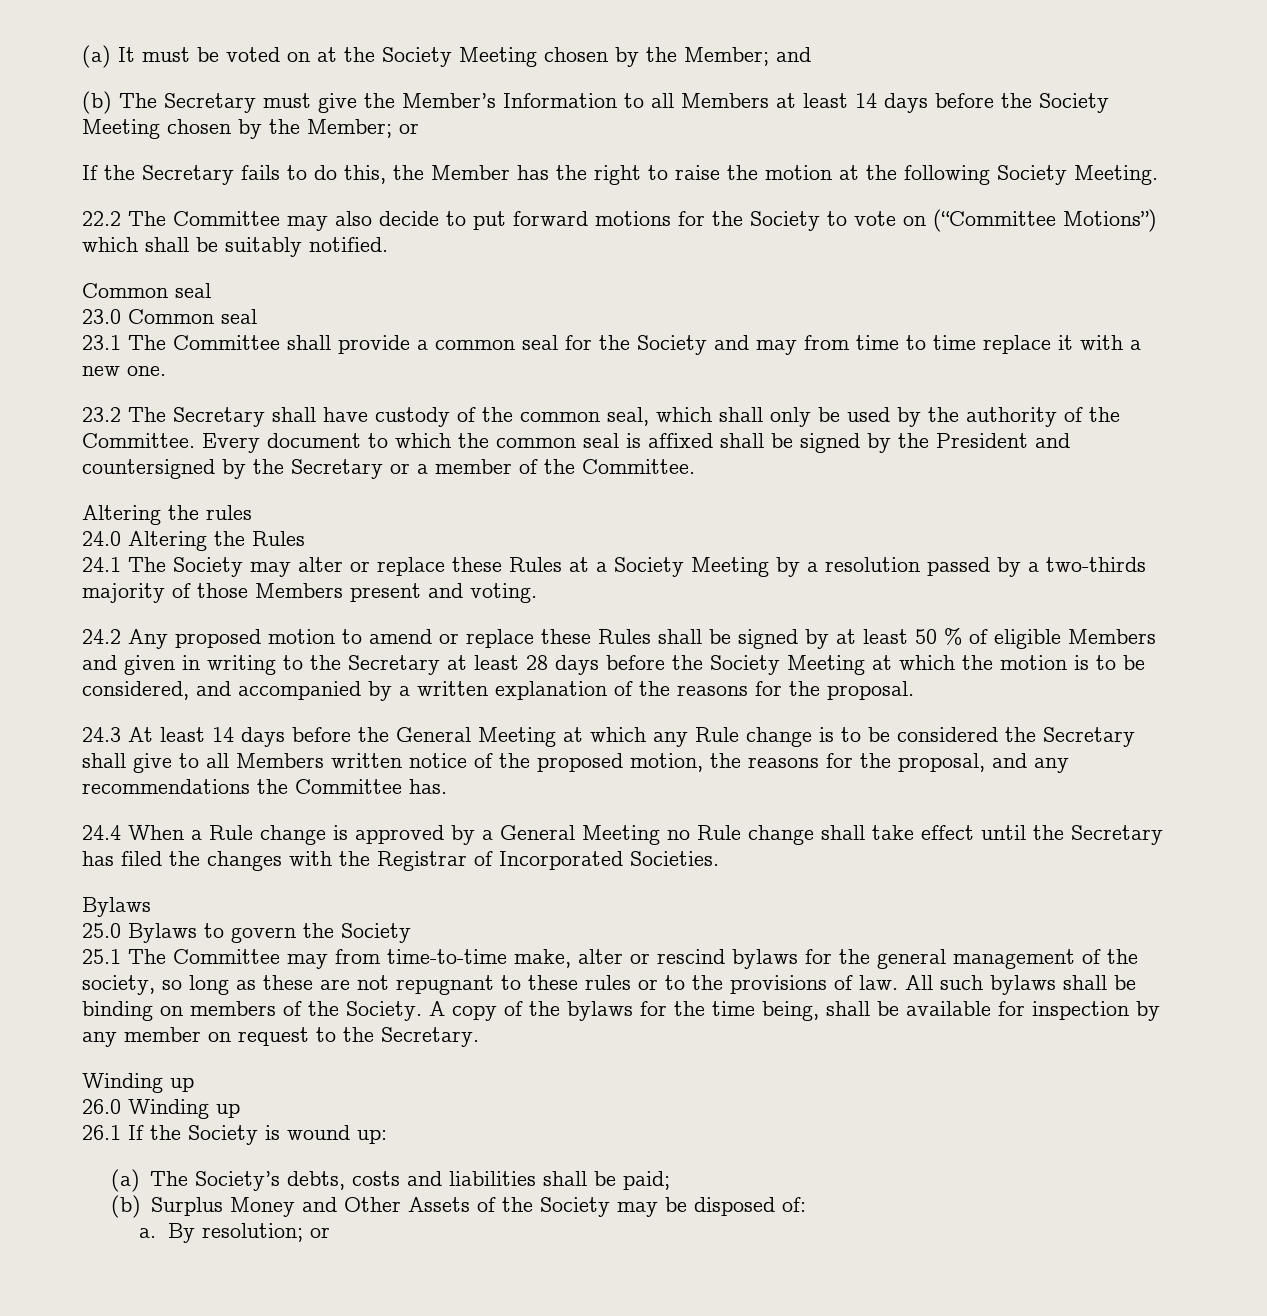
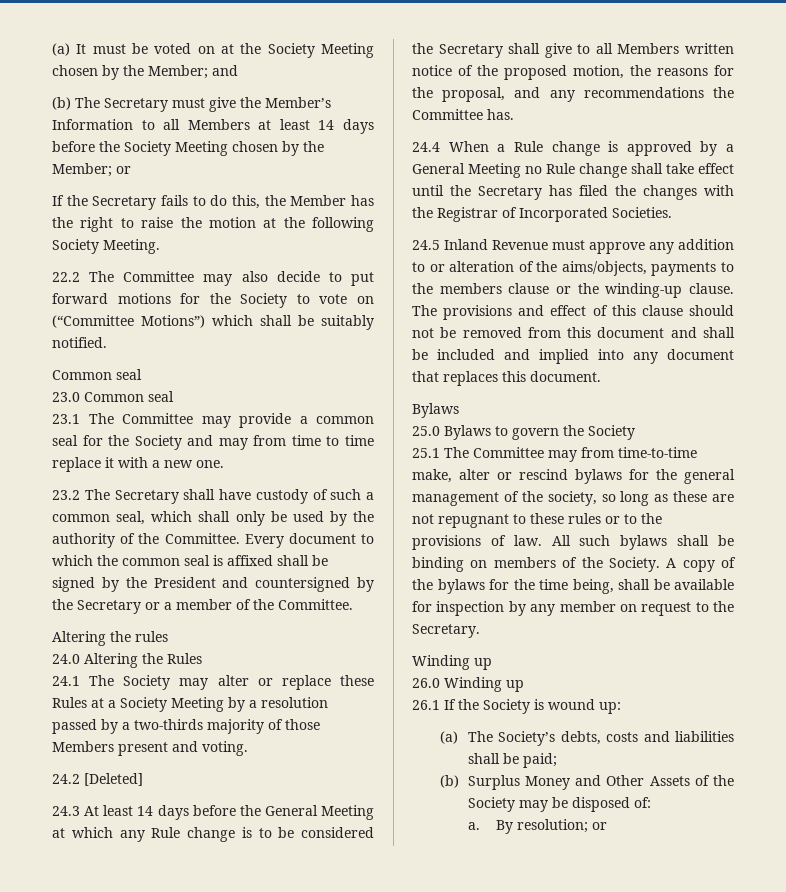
- 23.1 The Committee shall provide a common seal for the Society and may from time to time replace it with a new one.
+ 23.1 The Committee may provide a common seal for the Society and may from time to time replace it with a new one.
- 23.2 The Secretary shall have custody of the common seal, which shall only be used by the authority of the Committee.
+ 23.2 The Secretary shall have custody of such a common seal, which shall only be used by the authority of the Committee.
- 24.2 Any proposed motion to amend or replace these Rules shall be signed by at least 50 % of eligible Members and given in writing to the Secretary at least 28 days before the Society Meeting at which the motion is to be considered, and accompanied by a written explanation of the reasons for the proposal.
+ 24.2 [Deleted]
+ 24.5 Inland Revenue must approve any addition to or alteration of the aims/objects, payments to the members clause or the winding-up clause. The provisions and effect of this clause should not be removed from this document and shall be included and implied into any document that replaces this document.

